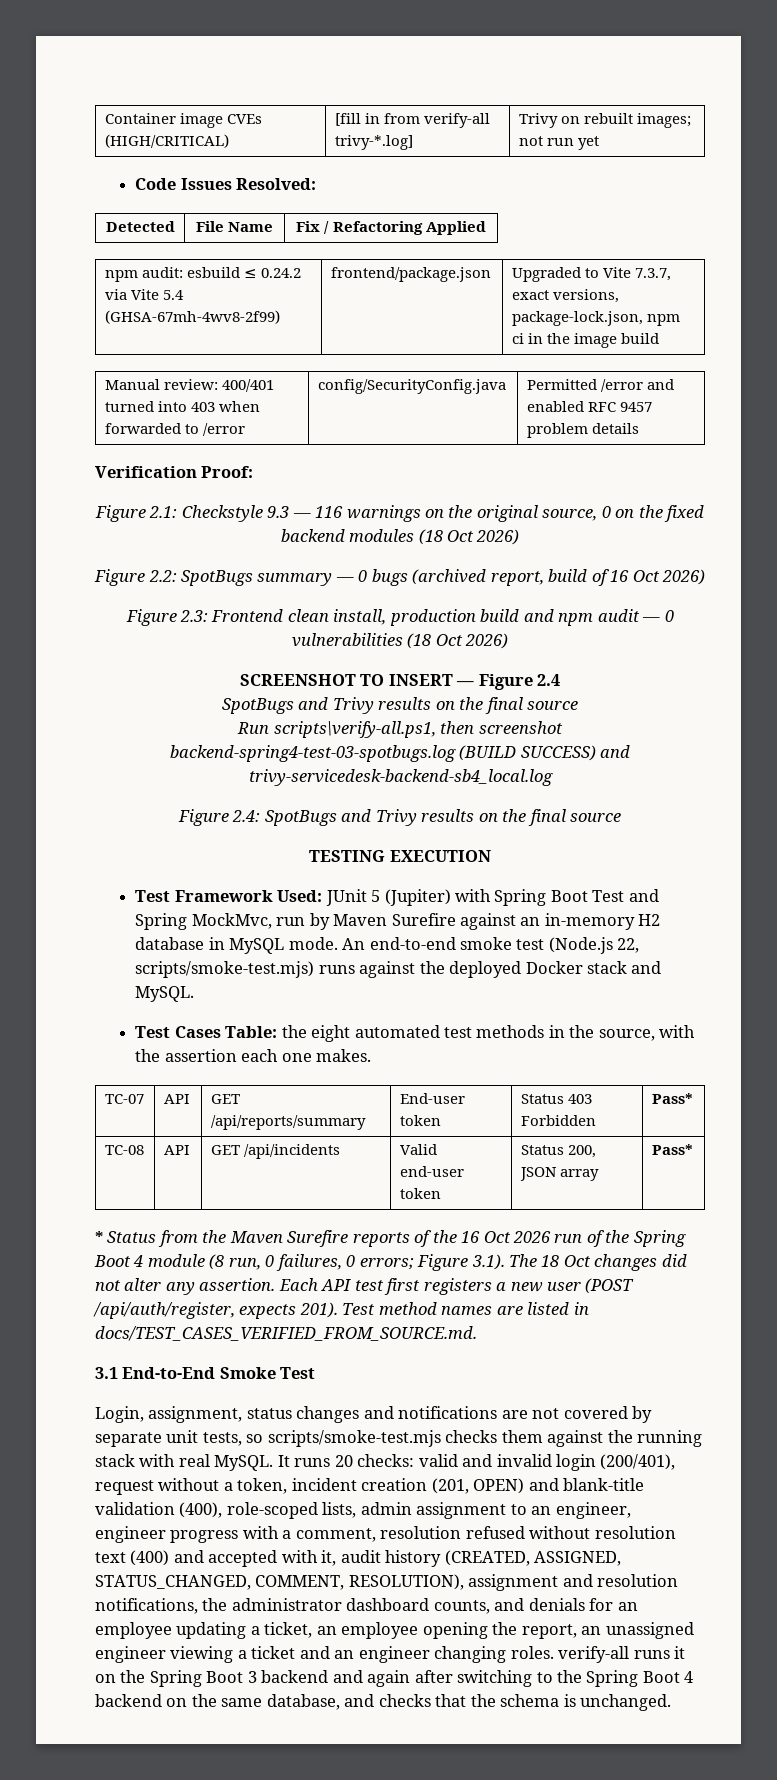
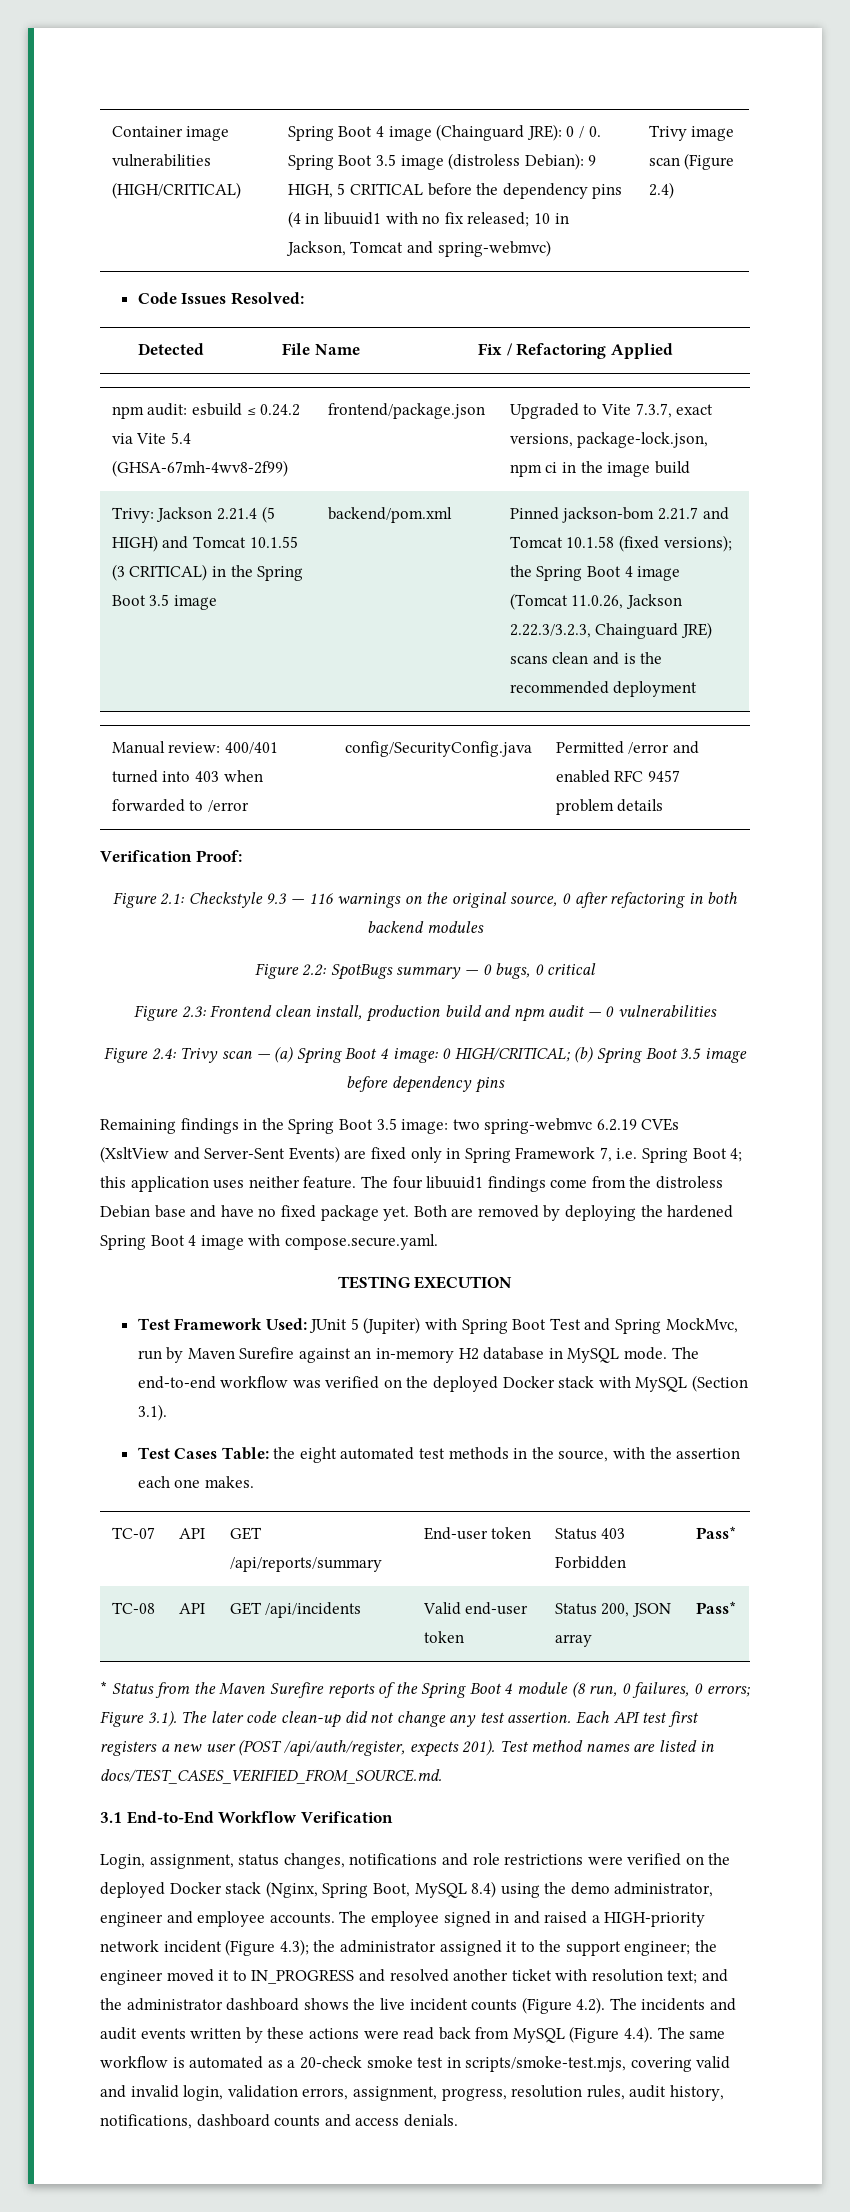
- Container image CVEs (HIGH/CRITICAL)
+ Container image vulnerabilities (HIGH/CRITICAL)
- [fill in from verify-all trivy-*.log] | Trivy on rebuilt images; not run yet
+ Spring Boot 4 image (Chainguard JRE): 0 / 0. Spring Boot 3.5 image (distroless Debian): 9 HIGH, 5 CRITICAL before the dependency pins (4 in libuuid1 with no fix released; 10 in Jackson, Tomcat and spring-webmvc) | Trivy image scan (Figure 2.4)
+ Trivy: Jackson 2.21.4 (5 HIGH) and Tomcat 10.1.55 (3 CRITICAL) in the Spring Boot 3.5 image | backend/pom.xml | Pinned jackson-bom 2.21.7 and Tomcat 10.1.58 (fixed versions); the Spring Boot 4 image (Tomcat 11.0.26, Jackson 2.22.3/3.2.3, Chainguard JRE) scans clean and is the recommended deployment
- Figure 2.1: Checkstyle 9.3 — 116 warnings on the original source, 0 on the fixed backend modules (18 Oct 2026)
+ Figure 2.1: Checkstyle 9.3 — 116 warnings on the original source, 0 after refactoring in both backend modules
- Figure 2.2: SpotBugs summary — 0 bugs (archived report, build of 16 Oct 2026)
+ Figure 2.2: SpotBugs summary — 0 bugs, 0 critical
- Figure 2.3: Frontend clean install, production build and npm audit — 0 vulnerabilities (18 Oct 2026)
- SCREENSHOT TO INSERT — Figure 2.4
- SpotBugs and Trivy results on the final source
- Run scripts\verify-all.ps1, then screenshot backend-spring4-test-03-spotbugs.log (BUILD SUCCESS) and trivy-servicedesk-backend-sb4_local.log
- Figure 2.4: SpotBugs and Trivy results on the final source
+ Figure 2.3: Frontend clean install, production build and npm audit — 0 vulnerabilities
+ Figure 2.4: Trivy scan — (a) Spring Boot 4 image: 0 HIGH/CRITICAL; (b) Spring Boot 3.5 image before dependency pins
+ Remaining findings in the Spring Boot 3.5 image: two spring-webmvc 6.2.19 CVEs (XsltView and Server-Sent Events) are fixed only in Spring Framework 7, i.e. Spring Boot 4; this application uses neither feature. The four libuuid1 findings come from the distroless Debian base and have no fixed package yet. Both are removed by deploying the hardened Spring Boot 4 image with compose.secure.yaml.
- An end-to-end smoke test (Node.js 22, scripts/smoke-test.mjs) runs against the deployed Docker stack and MySQL.
+ The end-to-end workflow was verified on the deployed Docker stack with MySQL (Section 3.1).
- * Status from the Maven Surefire reports of the 16 Oct 2026 run of the Spring Boot 4 module (8 run, 0 failures, 0 errors; Figure 3.1). The 18 Oct changes did not alter any assertion.
+ * Status from the Maven Surefire reports of the Spring Boot 4 module (8 run, 0 failures, 0 errors; Figure 3.1). The later code clean-up did not change any test assertion.
- 3.1 End-to-End Smoke Test
+ 3.1 End-to-End Workflow Verification
- Login, assignment, status changes and notifications are not covered by separate unit tests, so scripts/smoke-test.mjs checks them against the running stack with real MySQL. It runs 20 checks: valid and invalid login (200/401), request without a token, incident creation (201, OPEN) and blank-title validation (400), role-scoped lists, admin assignment to an engineer, engineer progress with a comment, resolution refused without resolution text (400) and accepted with it, audit history (CREATED, ASSIGNED, STATUS_CHANGED, COMMENT, RESOLUTION), assignment and resolution notifications, the administrator dashboard counts, and denials for an employee updating a ticket, an employee opening the report, an unassigned engineer viewing a ticket and an engineer changing roles. verify-all runs it on the Spring Boot 3 backend and again after switching to the Spring Boot 4 backend on the same database, and checks that the schema is unchanged.
+ Login, assignment, status changes, notifications and role restrictions were verified on the deployed Docker stack (Nginx, Spring Boot, MySQL 8.4) using the demo administrator, engineer and employee accounts. The employee signed in and raised a HIGH-priority network incident (Figure 4.3); the administrator assigned it to the support engineer; the engineer moved it to IN_PROGRESS and resolved another ticket with resolution text; and the administrator dashboard shows the live incident counts (Figure 4.2). The incidents and audit events written by these actions were read back from MySQL (Figure 4.4). The same workflow is automated as a 20-check smoke test in scripts/smoke-test.mjs, covering valid and invalid login, validation errors, assignment, progress, resolution rules, audit history, notifications, dashboard counts and access denials.

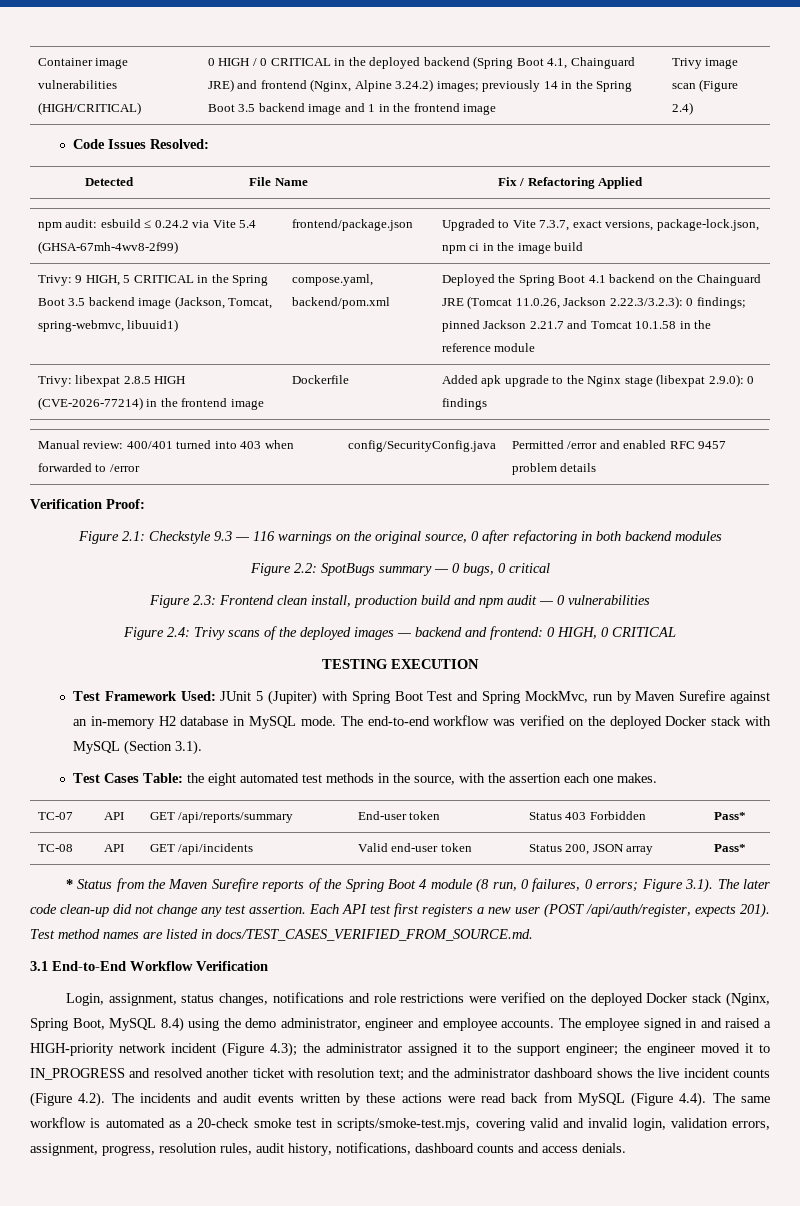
- Spring Boot 4 image (Chainguard JRE): 0 / 0. Spring Boot 3.5 image (distroless Debian): 9 HIGH, 5 CRITICAL before the dependency pins (4 in libuuid1 with no fix released; 10 in Jackson, Tomcat and spring-webmvc)
+ 0 HIGH / 0 CRITICAL in the deployed backend (Spring Boot 4.1, Chainguard JRE) and frontend (Nginx, Alpine 3.24.2) images; previously 14 in the Spring Boot 3.5 backend image and 1 in the frontend image
- Trivy: Jackson 2.21.4 (5 HIGH) and Tomcat 10.1.55 (3 CRITICAL) in the Spring Boot 3.5 image | backend/pom.xml | Pinned jackson-bom 2.21.7 and Tomcat 10.1.58 (fixed versions); the Spring Boot 4 image (Tomcat 11.0.26, Jackson 2.22.3/3.2.3, Chainguard JRE) scans clean and is the recommended deployment
+ Trivy: 9 HIGH, 5 CRITICAL in the Spring Boot 3.5 backend image (Jackson, Tomcat, spring-webmvc, libuuid1) | compose.yaml, backend/pom.xml | Deployed the Spring Boot 4.1 backend on the Chainguard JRE (Tomcat 11.0.26, Jackson 2.22.3/3.2.3): 0 findings; pinned Jackson 2.21.7 and Tomcat 10.1.58 in the reference module
+ Trivy: libexpat 2.8.5 HIGH (CVE-2026-77214) in the frontend image | Dockerfile | Added apk upgrade to the Nginx stage (libexpat 2.9.0): 0 findings
- Figure 2.4: Trivy scan — (a) Spring Boot 4 image: 0 HIGH/CRITICAL; (b) Spring Boot 3.5 image before dependency pins
- Remaining findings in the Spring Boot 3.5 image: two spring-webmvc 6.2.19 CVEs (XsltView and Server-Sent Events) are fixed only in Spring Framework 7, i.e. Spring Boot 4; this application uses neither feature. The four libuuid1 findings come from the distroless Debian base and have no fixed package yet. Both are removed by deploying the hardened Spring Boot 4 image with compose.secure.yaml.
+ Figure 2.4: Trivy scans of the deployed images — backend and frontend: 0 HIGH, 0 CRITICAL

